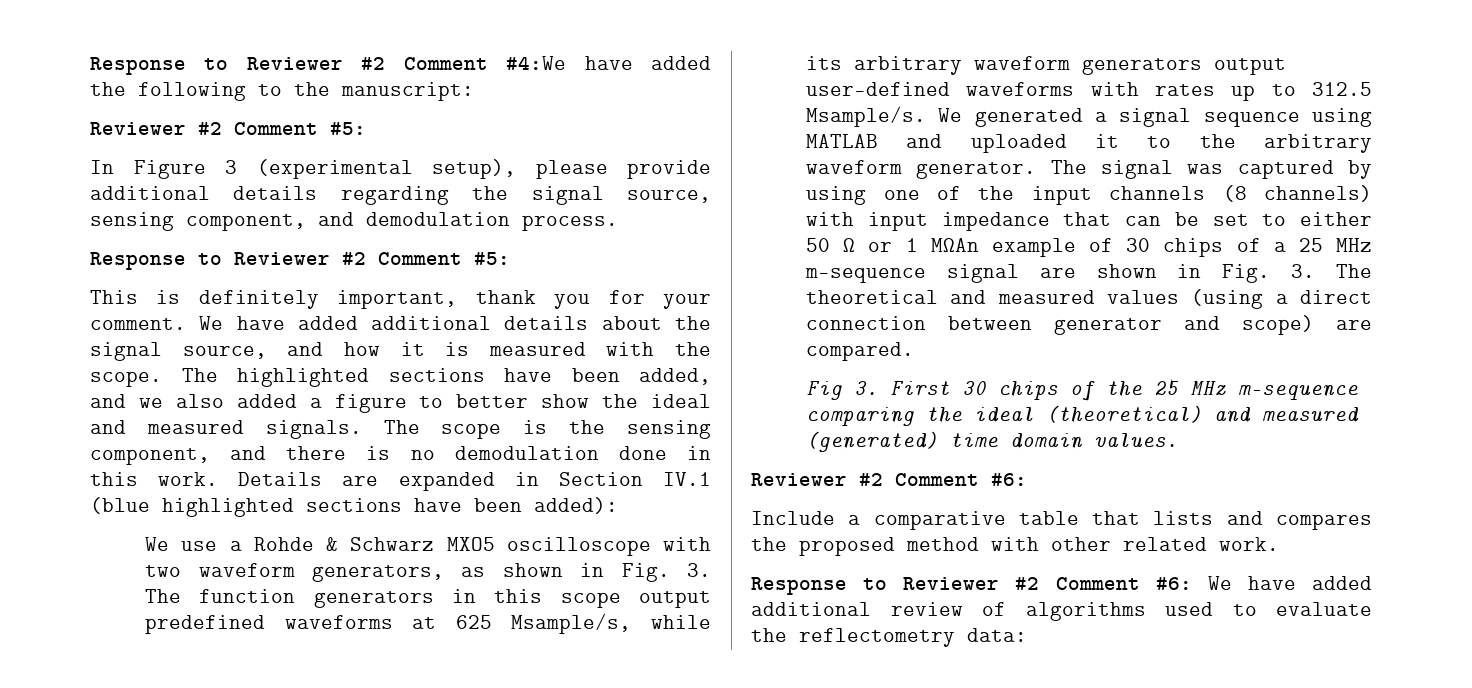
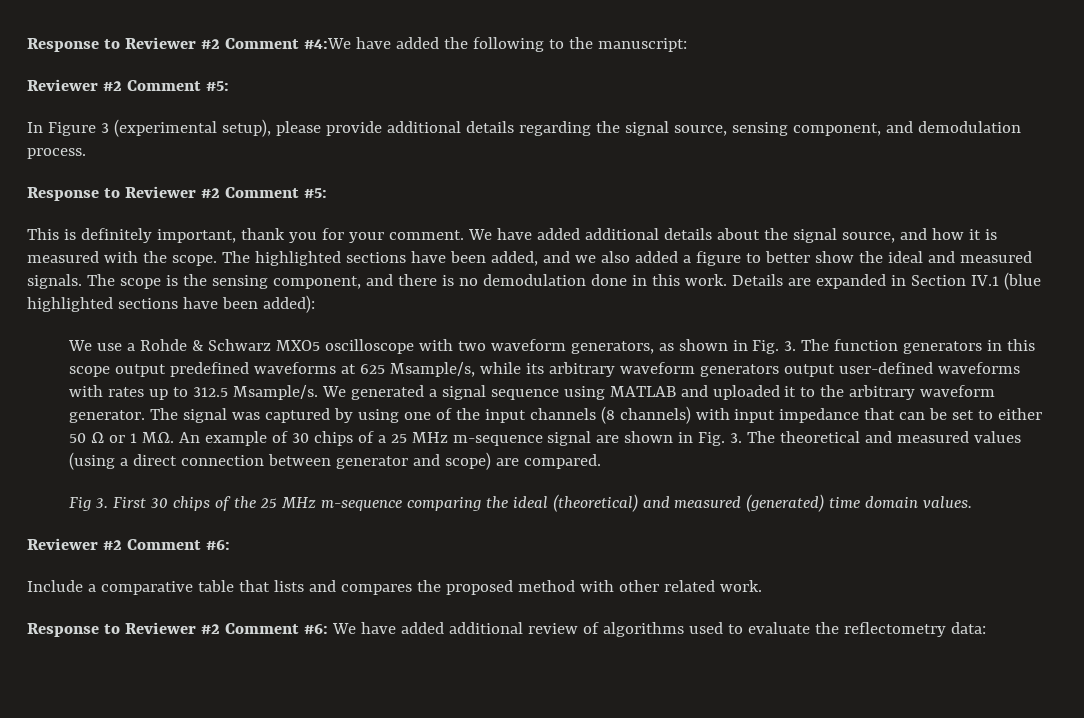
- The signal was captured by using one of the input channels (8 channels) with input impedance that can be set to either 50 Ω or 1 MΩAn example of 30 chips of a 25 MHz m-sequence signal are shown in Fig. 3. The theoretical and measured values (using a direct connection between generator and scope) are compared.
+ The signal was captured by using one of the input channels (8 channels) with input impedance that can be set to either 50 Ω or 1 MΩ. An example of 30 chips of a 25 MHz m-sequence signal are shown in Fig. 3. The theoretical and measured values (using a direct connection between generator and scope) are compared.

